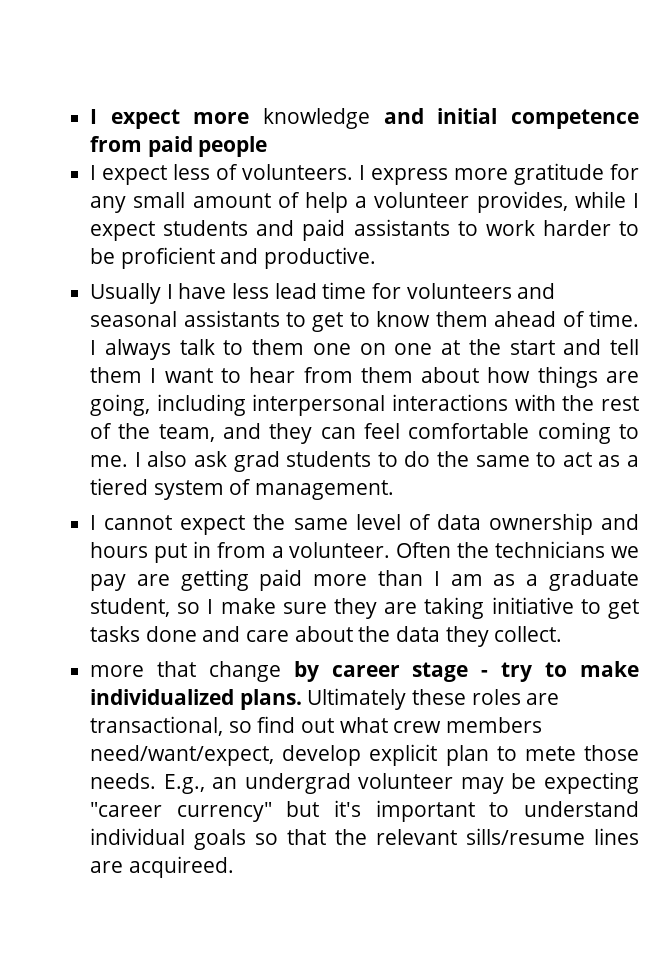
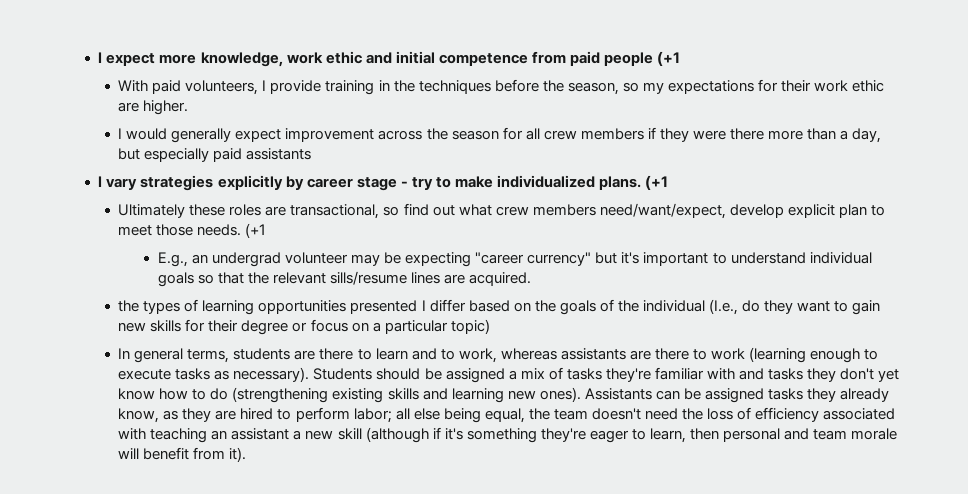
- I expect more knowledge and initial competence from paid people
- I expect less of volunteers. I express more gratitude for any small amount of help a volunteer provides, while I expect students and paid assistants to work harder to be proficient and productive.
- Usually I have less lead time for volunteers and seasonal assistants to get to know them ahead of time. I always talk to them one on one at the start and tell them I want to hear from them about how things are going, including interpersonal interactions with the rest of the team, and they can feel comfortable coming to me. I also ask grad students to do the same to act as a tiered system of management.
- I cannot expect the same level of data ownership and hours put in from a volunteer. Often the technicians we pay are getting paid more than I am as a graduate student, so I make sure they are taking initiative to get tasks done and care about the data they collect.
- more that change by career stage - try to make individualized plans. Ultimately these roles are transactional, so find out what crew members need/want/expect, develop explicit plan to mete those needs. E.g., an undergrad volunteer may be expecting "career currency" but it's important to understand individual goals so that the relevant sills/resume lines are acquireed.
+ I expect more knowledge, work ethic and initial competence from paid people (+1
+ With paid volunteers, I provide training in the techniques before the season, so my expectations for their work ethic are higher.
+ I would generally expect improvement across the season for all crew members if they were there more than a day, but especially paid assistants
+ I vary strategies explicitly by career stage - try to make individualized plans. (+1
+ Ultimately these roles are transactional, so find out what crew members need/want/expect, develop explicit plan to meet those needs. (+1
+ E.g., an undergrad volunteer may be expecting "career currency" but it's important to understand individual goals so that the relevant sills/resume lines are acquired.
+ the types of learning opportunities presented I differ based on the goals of the individual (I.e., do they want to gain new skills for their degree or focus on a particular topic)
+ In general terms, students are there to learn and to work, whereas assistants are there to work (learning enough to execute tasks as necessary). Students should be assigned a mix of tasks they're familiar with and tasks they don't yet know how to do (strengthening existing skills and learning new ones). Assistants can be assigned tasks they already know, as they are hired to perform labor; all else being equal, the team doesn't need the loss of efficiency associated with teaching an assistant a new skill (although if it's something they're eager to learn, then personal and team morale will benefit from it).

